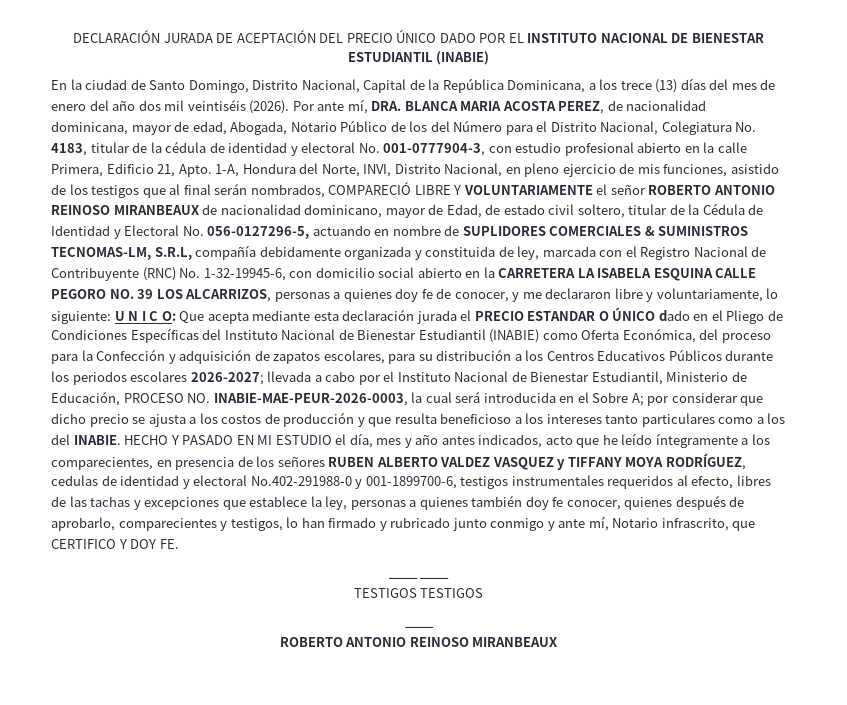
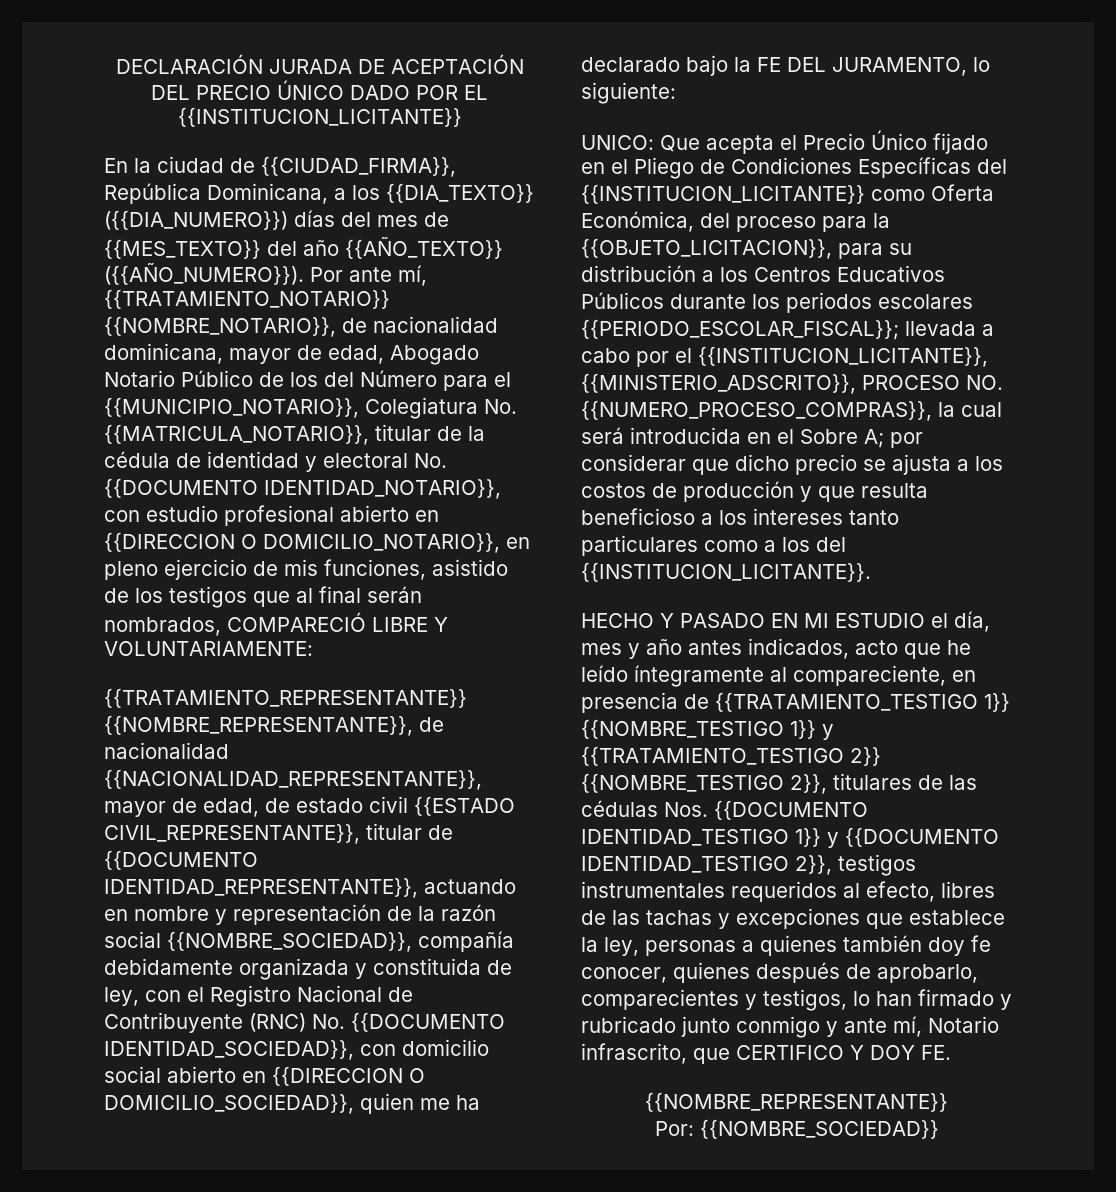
- DECLARACIÓN JURADA DE ACEPTACIÓN DEL PRECIO ÚNICO DADO POR EL INSTITUTO NACIONAL DE BIENESTAR ESTUDIANTIL (INABIE)
- En la ciudad de Santo Domingo, Distrito Nacional, Capital de la República Dominicana, a los trece (13) días del mes de enero del año dos mil veintiséis (2026). Por ante mí, DRA. BLANCA MARIA ACOSTA PEREZ, de nacionalidad dominicana, mayor de edad, Abogada, Notario Público de los del Número para el Distrito Nacional, Colegiatura No. 4183, titular de la cédula de identidad y electoral No. 001-0777904-3, con estudio profesional abierto en la calle Primera, Edificio 21, Apto. 1-A, Hondura del Norte, INVI, Distrito Nacional, en pleno ejercicio de mis funciones, asistido de los testigos que al final serán nombrados, COMPARECIÓ LIBRE Y VOLUNTARIAMENTE el señor ROBERTO ANTONIO REINOSO MIRANBEAUX de nacionalidad dominicano, mayor de Edad, de estado civil soltero, titular de la Cédula de Identidad y Electoral No. 056-0127296-5, actuando en nombre de SUPLIDORES COMERCIALES & SUMINISTROS TECNOMAS-LM, S.R.L, compañía debidamente organizada y constituida de ley, marcada con el Registro Nacional de Contribuyente (RNC) No. 1-32-19945-6, con domicilio social abierto en la CARRETERA LA ISABELA ESQUINA CALLE PEGORO NO. 39 LOS ALCARRIZOS, personas a quienes doy fe de conocer, y me declararon libre y voluntariamente, lo siguiente: U N I C O: Que acepta mediante esta declaración jurada el PRECIO ESTANDAR O ÚNICO dado en el Pliego de Condiciones Específicas del Instituto Nacional de Bienestar Estudiantil (INABIE) como Oferta Económica, del proceso para la Confección y adquisición de zapatos escolares, para su distribución a los Centros Educativos Públicos durante los periodos escolares 2026-2027;
+ DECLARACIÓN JURADA DE ACEPTACIÓN DEL PRECIO ÚNICO DADO POR EL {{INSTITUCION_LICITANTE}}
+ En la ciudad de {{CIUDAD_FIRMA}}, República Dominicana, a los {{DIA_TEXTO}} ({{DIA_NUMERO}}) días del mes de {{MES_TEXTO}} del año {{AÑO_TEXTO}} ({{AÑO_NUMERO}}). Por ante mí, {{TRATAMIENTO_NOTARIO}} {{NOMBRE_NOTARIO}}, de nacionalidad dominicana, mayor de edad, Abogado Notario Público de los del Número para el {{MUNICIPIO_NOTARIO}}, Colegiatura No. {{MATRICULA_NOTARIO}}, titular de la cédula de identidad y electoral No. {{DOCUMENTO IDENTIDAD_NOTARIO}}, con estudio profesional abierto en {{DIRECCION O DOMICILIO_NOTARIO}}, en pleno ejercicio de mis funciones, asistido de los testigos que al final serán nombrados, COMPARECIÓ LIBRE Y VOLUNTARIAMENTE:
+ {{TRATAMIENTO_REPRESENTANTE}} {{NOMBRE_REPRESENTANTE}}, de nacionalidad {{NACIONALIDAD_REPRESENTANTE}}, mayor de edad, de estado civil {{ESTADO CIVIL_REPRESENTANTE}}, titular de {{DOCUMENTO IDENTIDAD_REPRESENTANTE}}, actuando en nombre y representación de la razón social {{NOMBRE_SOCIEDAD}}, compañía debidamente organizada y constituida de ley, con el Registro Nacional de Contribuyente (RNC) No. {{DOCUMENTO IDENTIDAD_SOCIEDAD}}, con domicilio social abierto en {{DIRECCION O DOMICILIO_SOCIEDAD}}, quien me ha declarado bajo la FE DEL JURAMENTO, lo siguiente:
+ UNICO: Que acepta el Precio Único fijado en el Pliego de Condiciones Específicas del {{INSTITUCION_LICITANTE}} como Oferta Económica, del proceso para la {{OBJETO_LICITACION}}, para su distribución a los Centros Educativos Públicos durante los periodos escolares {{PERIODO_ESCOLAR_FISCAL}};
- llevada a cabo por el Instituto Nacional de Bienestar Estudiantil, Ministerio de Educación, PROCESO NO. INABIE-MAE-PEUR-2026-0003, la cual será introducida en el Sobre A;
+ llevada a cabo por el {{INSTITUCION_LICITANTE}}, {{MINISTERIO_ADSCRITO}}, PROCESO NO. {{NUMERO_PROCESO_COMPRAS}}, la cual será introducida en el Sobre A;
- por considerar que dicho precio se ajusta a los costos de producción y que resulta beneficioso a los intereses tanto particulares como a los del INABIE. HECHO Y PASADO EN MI ESTUDIO el día, mes y año antes indicados, acto que he leído íntegramente a los comparecientes, en presencia de los señores RUBEN ALBERTO VALDEZ VASQUEZ y TIFFANY MOYA RODRÍGUEZ, cedulas de identidad y electoral No.402-291988-0 y 001-1899700-6, testigos instrumentales requeridos al efecto, libres de las tachas y excepciones que establece la ley, personas a quienes también doy fe conocer, quienes después de aprobarlo, comparecientes y testigos, lo han firmado y rubricado junto conmigo y ante mí, Notario infrascrito, que CERTIFICO Y DOY FE.
+ por considerar que dicho precio se ajusta a los costos de producción y que resulta beneficioso a los intereses tanto particulares como a los del {{INSTITUCION_LICITANTE}}.
+ HECHO Y PASADO EN MI ESTUDIO el día, mes y año antes indicados, acto que he leído íntegramente al compareciente, en presencia de {{TRATAMIENTO_TESTIGO 1}} {{NOMBRE_TESTIGO 1}} y {{TRATAMIENTO_TESTIGO 2}} {{NOMBRE_TESTIGO 2}}, titulares de las cédulas Nos. {{DOCUMENTO IDENTIDAD_TESTIGO 1}} y {{DOCUMENTO IDENTIDAD_TESTIGO 2}}, testigos instrumentales requeridos al efecto, libres de las tachas y excepciones que establece la ley, personas a quienes también doy fe conocer, quienes después de aprobarlo, comparecientes y testigos, lo han firmado y rubricado junto conmigo y ante mí, Notario infrascrito, que CERTIFICO Y DOY FE.
- ____ ____
- TESTIGOS TESTIGOS
- ____
- ROBERTO ANTONIO REINOSO MIRANBEAUX
+ {{NOMBRE_REPRESENTANTE}}
+ Por: {{NOMBRE_SOCIEDAD}}

